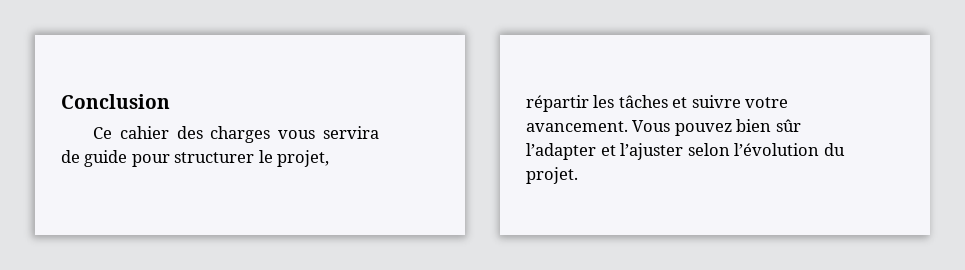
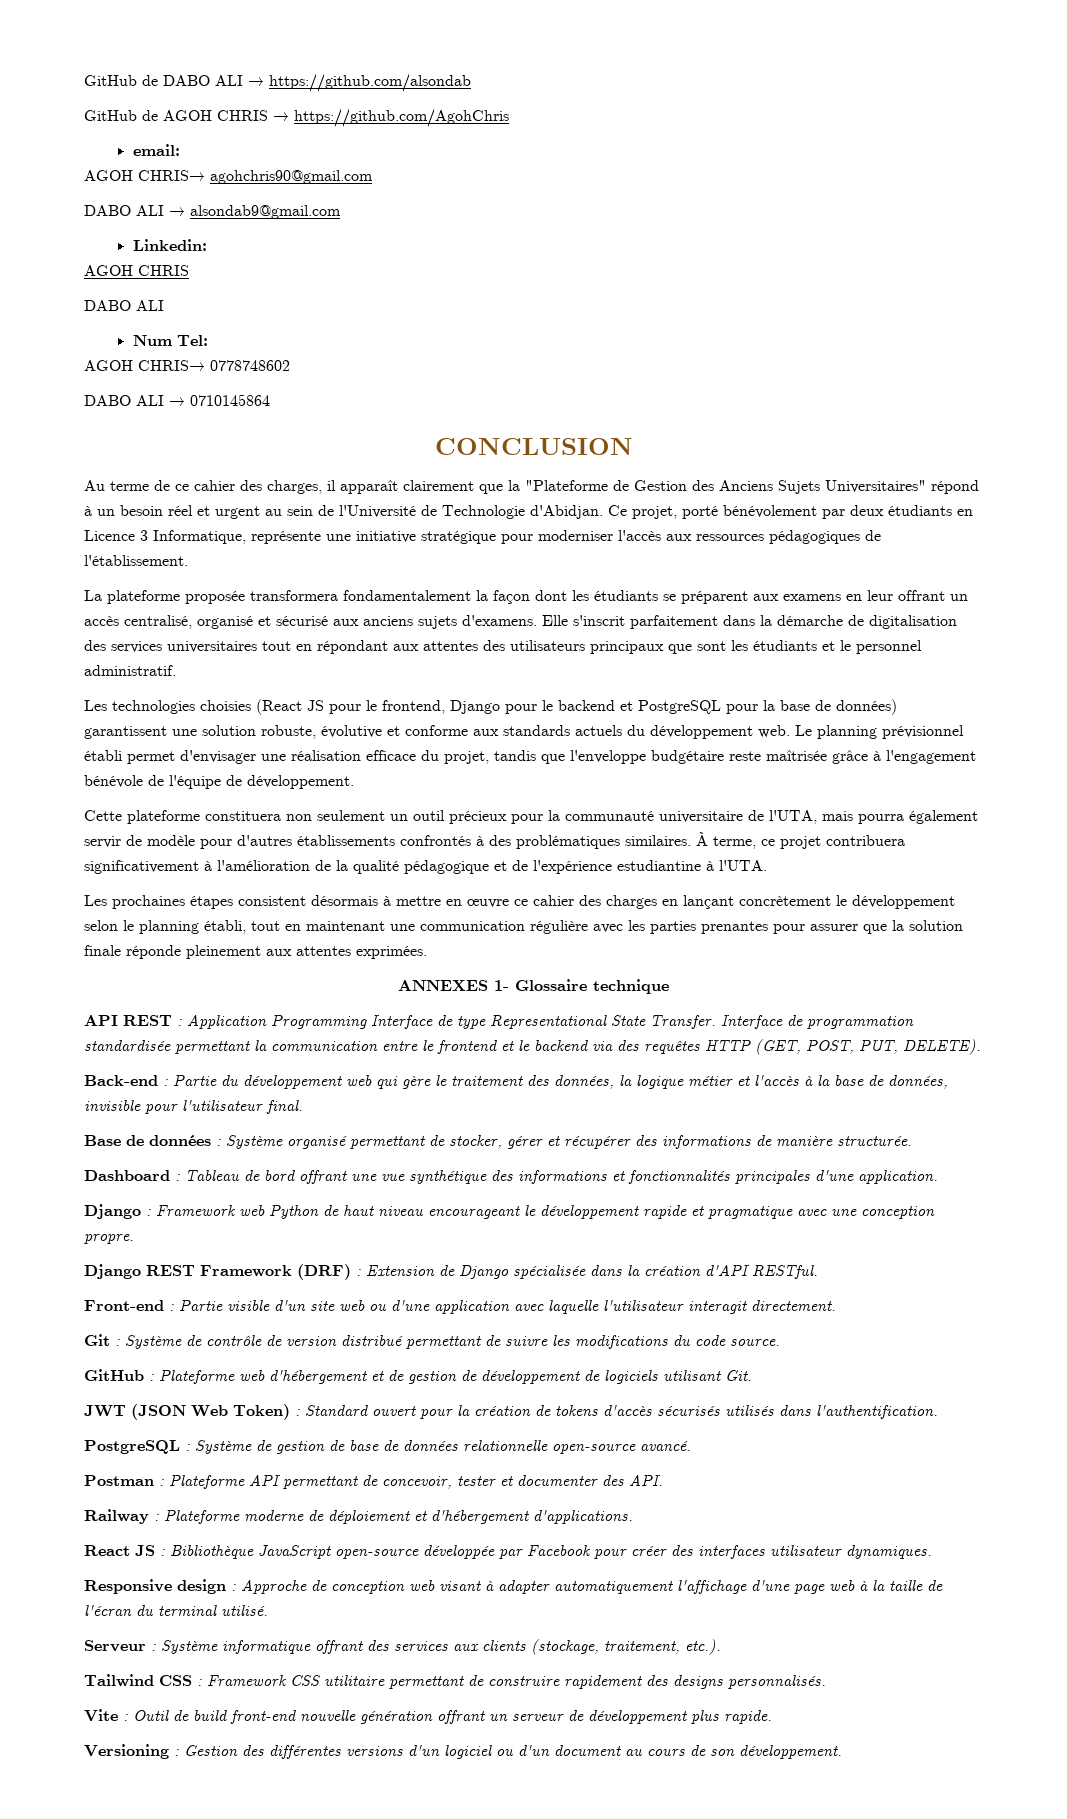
- Conclusion
- Ce cahier des charges vous servira de guide pour structurer le projet, répartir les tâches et suivre votre avancement. Vous pouvez bien sûr l’adapter et l’ajuster selon l’évolution du projet.
+ GitHub de DABO ALI → https://github.com/alsondab
+ GitHub de AGOH CHRIS → https://github.com/AgohChris
+ email:
+ AGOH CHRIS→ agohchris90@gmail.com
+ DABO ALI → alsondab9@gmail.com
+ Linkedin:
+ AGOH CHRIS
+ DABO ALI
+ Num Tel:
+ AGOH CHRIS→ 0778748602
+ DABO ALI → 0710145864
+ CONCLUSION
+ Au terme de ce cahier des charges, il apparaît clairement que la "Plateforme de Gestion des Anciens Sujets Universitaires" répond à un besoin réel et urgent au sein de l'Université de Technologie d'Abidjan. Ce projet, porté bénévolement par deux étudiants en Licence 3 Informatique, représente une initiative stratégique pour moderniser l'accès aux ressources pédagogiques de l'établissement.
+ La plateforme proposée transformera fondamentalement la façon dont les étudiants se préparent aux examens en leur offrant un accès centralisé, organisé et sécurisé aux anciens sujets d'examens. Elle s'inscrit parfaitement dans la démarche de digitalisation des services universitaires tout en répondant aux attentes des utilisateurs principaux que sont les étudiants et le personnel administratif.
+ Les technologies choisies (React JS pour le frontend, Django pour le backend et PostgreSQL pour la base de données) garantissent une solution robuste, évolutive et conforme aux standards actuels du développement web. Le planning prévisionnel établi permet d'envisager une réalisation efficace du projet, tandis que l'enveloppe budgétaire reste maîtrisée grâce à l'engagement bénévole de l'équipe de développement.
+ Cette plateforme constituera non seulement un outil précieux pour la communauté universitaire de l'UTA, mais pourra également servir de modèle pour d'autres établissements confrontés à des problématiques similaires. À terme, ce projet contribuera significativement à l'amélioration de la qualité pédagogique et de l'expérience estudiantine à l'UTA.
+ Les prochaines étapes consistent désormais à mettre en œuvre ce cahier des charges en lançant concrètement le développement selon le planning établi, tout en maintenant une communication régulière avec les parties prenantes pour assurer que la solution finale réponde pleinement aux attentes exprimées.
+ ANNEXES 1- Glossaire technique
+ API REST : Application Programming Interface de type Representational State Transfer. Interface de programmation standardisée permettant la communication entre le frontend et le backend via des requêtes HTTP (GET, POST, PUT, DELETE).
+ Back-end : Partie du développement web qui gère le traitement des données, la logique métier et l'accès à la base de données, invisible pour l'utilisateur final.
+ Base de données : Système organisé permettant de stocker, gérer et récupérer des informations de manière structurée.
+ Dashboard : Tableau de bord offrant une vue synthétique des informations et fonctionnalités principales d'une application.
+ Django : Framework web Python de haut niveau encourageant le développement rapide et pragmatique avec une conception propre.
+ Django REST Framework (DRF) : Extension de Django spécialisée dans la création d'API RESTful.
+ Front-end : Partie visible d'un site web ou d'une application avec laquelle l'utilisateur interagit directement.
+ Git : Système de contrôle de version distribué permettant de suivre les modifications du code source.
+ GitHub : Plateforme web d'hébergement et de gestion de développement de logiciels utilisant Git.
+ JWT (JSON Web Token) : Standard ouvert pour la création de tokens d'accès sécurisés utilisés dans l'authentification.
+ PostgreSQL : Système de gestion de base de données relationnelle open-source avancé.
+ Postman : Plateforme API permettant de concevoir, tester et documenter des API.
+ Railway : Plateforme moderne de déploiement et d'hébergement d'applications.
+ React JS : Bibliothèque JavaScript open-source développée par Facebook pour créer des interfaces utilisateur dynamiques.
+ Responsive design : Approche de conception web visant à adapter automatiquement l'affichage d'une page web à la taille de l'écran du terminal utilisé.
+ Serveur : Système informatique offrant des services aux clients (stockage, traitement, etc.).
+ Tailwind CSS : Framework CSS utilitaire permettant de construire rapidement des designs personnalisés.
+ Vite : Outil de build front-end nouvelle génération offrant un serveur de développement plus rapide.
+ Versioning : Gestion des différentes versions d'un logiciel ou d'un document au cours de son développement.

